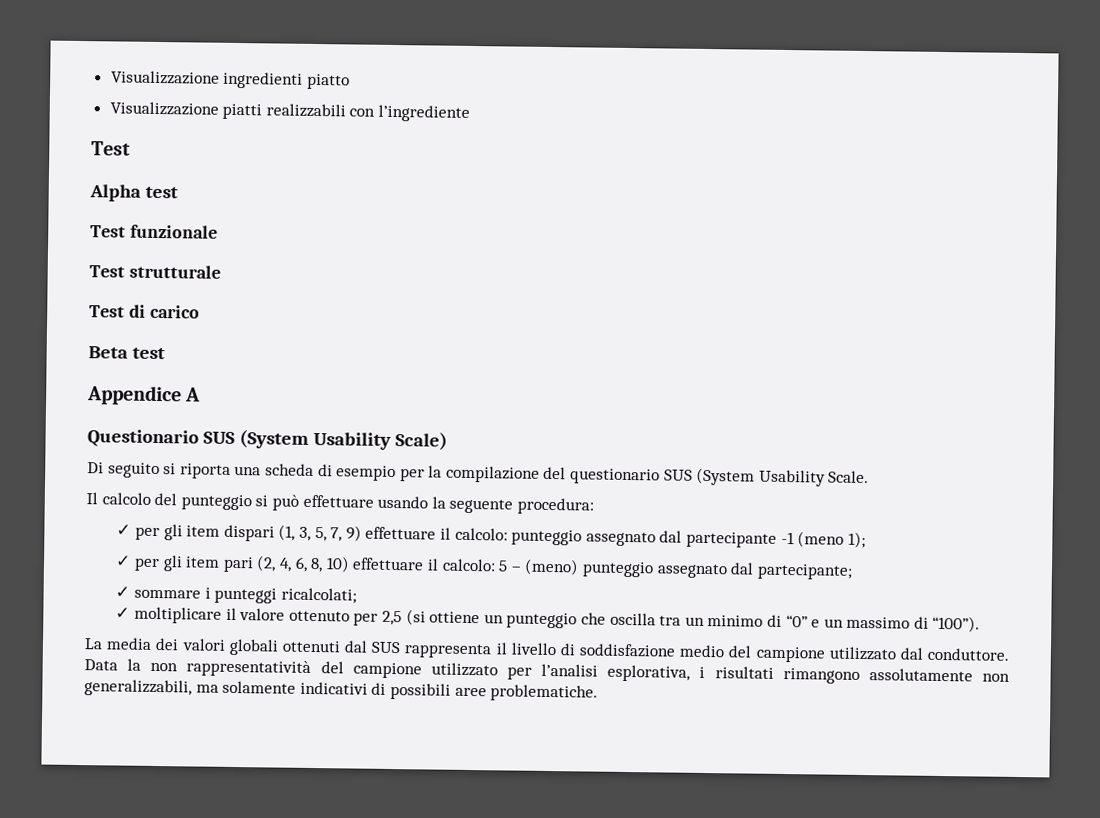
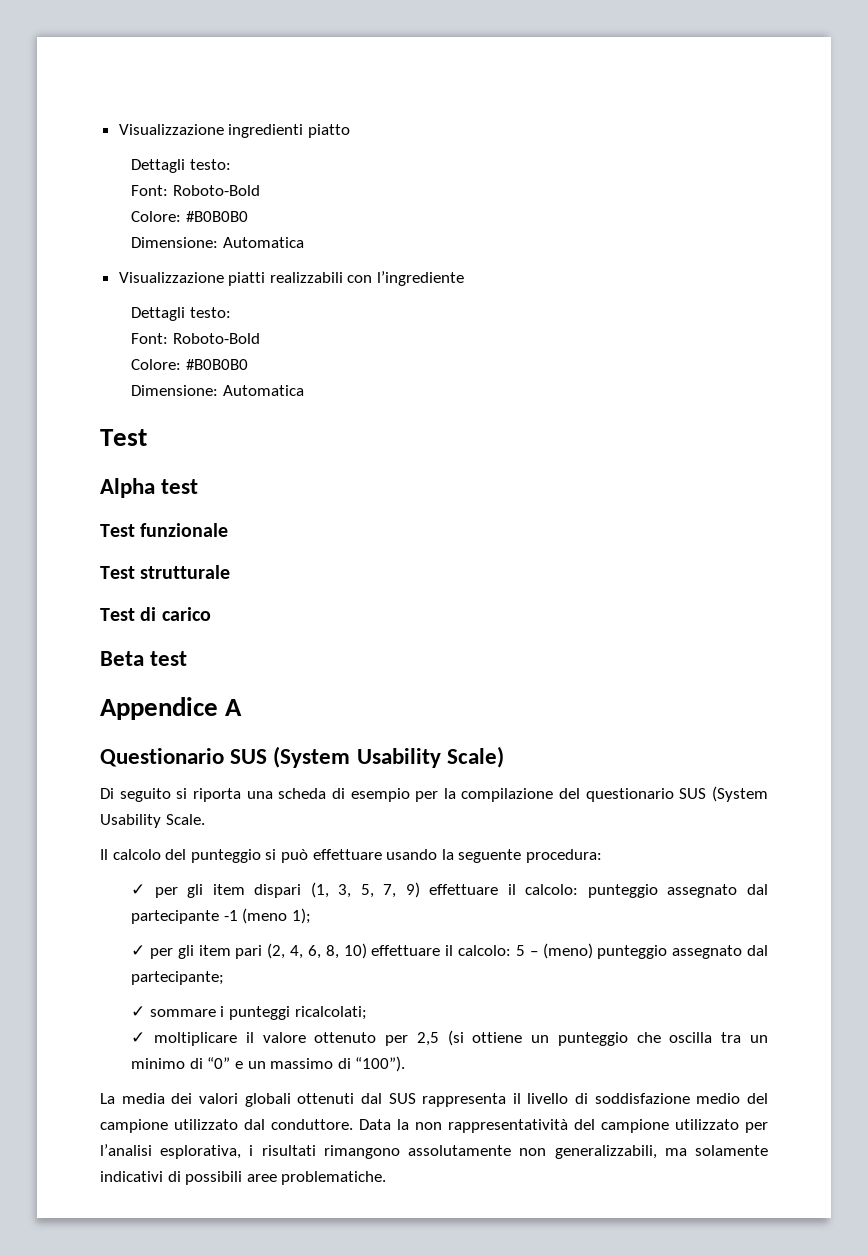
  Visualizzazione ingredienti piatto
+ Dettagli testo:
+ Font: Roboto-Bold
+ Colore: #B0B0B0
+ Dimensione: Automatica
  Visualizzazione piatti realizzabili con l’ingrediente
+ Dettagli testo:
+ Font: Roboto-Bold
+ Colore: #B0B0B0
+ Dimensione: Automatica

